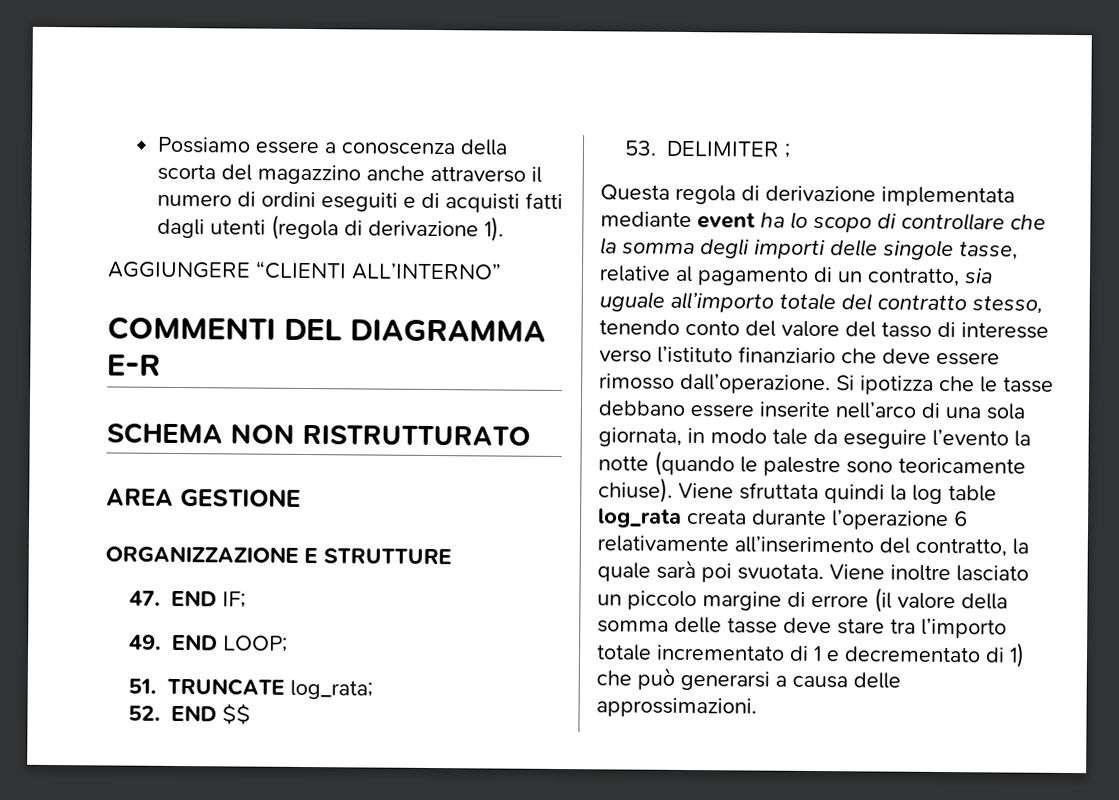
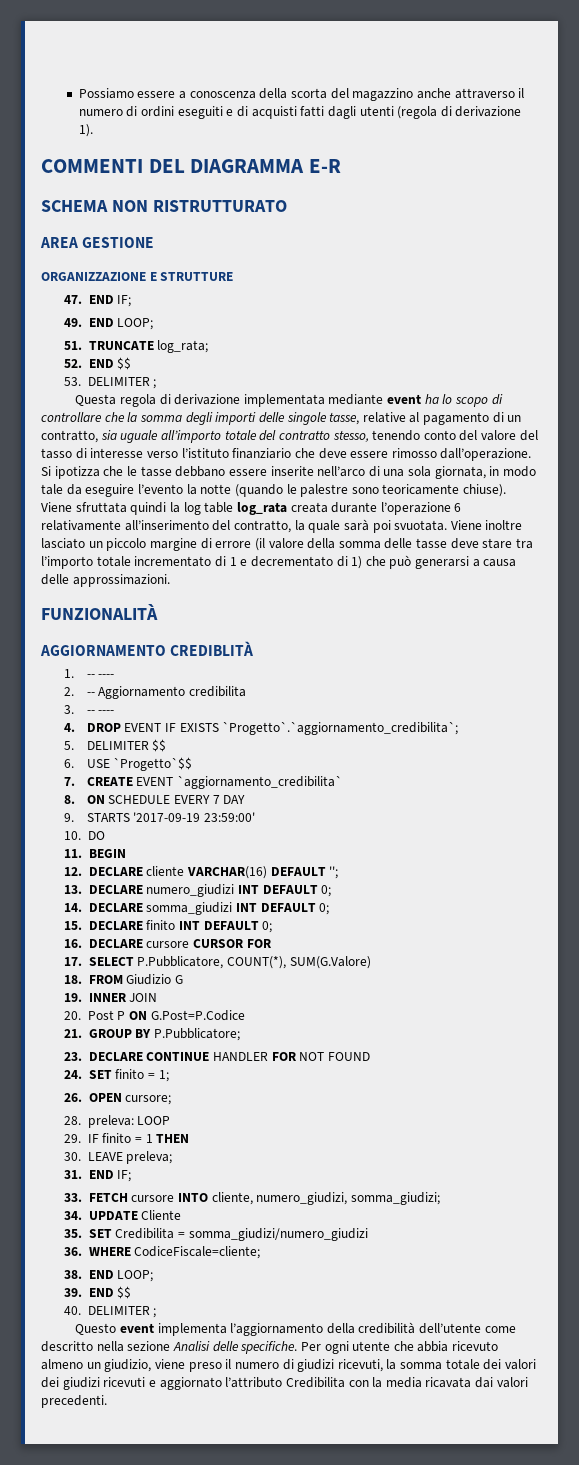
- AGGIUNGERE “CLIENTI ALL’INTERNO”
+ FUNZIONALITÀ
+ AGGIORNAMENTO CREDIBLITÀ
+ 1. -- ----
+ 2. -- Aggiornamento credibilita
+ 3. -- ----
+ 4. DROP EVENT IF EXISTS `Progetto`.`aggiornamento_credibilita`;
+ 5. DELIMITER $$
+ 6. USE `Progetto`$$
+ 7. CREATE EVENT `aggiornamento_credibilita`
+ 8. ON SCHEDULE EVERY 7 DAY
+ 9. STARTS '2017-09-19 23:59:00'
+ 10. DO
+ 11. BEGIN
+ 12. DECLARE cliente VARCHAR(16) DEFAULT '';
+ 13. DECLARE numero_giudizi INT DEFAULT 0;
+ 14. DECLARE somma_giudizi INT DEFAULT 0;
+ 15. DECLARE finito INT DEFAULT 0;
+ 16. DECLARE cursore CURSOR FOR
+ 17. SELECT P.Pubblicatore, COUNT(*), SUM(G.Valore)
+ 18. FROM Giudizio G
+ 19. INNER JOIN
+ 20. Post P ON G.Post=P.Codice
+ 21. GROUP BY P.Pubblicatore;
+ 23. DECLARE CONTINUE HANDLER FOR NOT FOUND
+ 24. SET finito = 1;
+ 26. OPEN cursore;
+ 28. preleva: LOOP
+ 29. IF finito = 1 THEN
+ 30. LEAVE preleva;
+ 31. END IF;
+ 33. FETCH cursore INTO cliente, numero_giudizi, somma_giudizi;
+ 34. UPDATE Cliente
+ 35. SET Credibilita = somma_giudizi/numero_giudizi
+ 36. WHERE CodiceFiscale=cliente;
+ 38. END LOOP;
+ 39. END $$
+ 40. DELIMITER ;
+ Questo event implementa l’aggiornamento della credibilità dell’utente come descritto nella sezione Analisi delle specifiche. Per ogni utente che abbia ricevuto almeno un giudizio, viene preso il numero di giudizi ricevuti, la somma totale dei valori dei giudizi ricevuti e aggiornato l’attributo Credibilita con la media ricavata dai valori precedenti.

